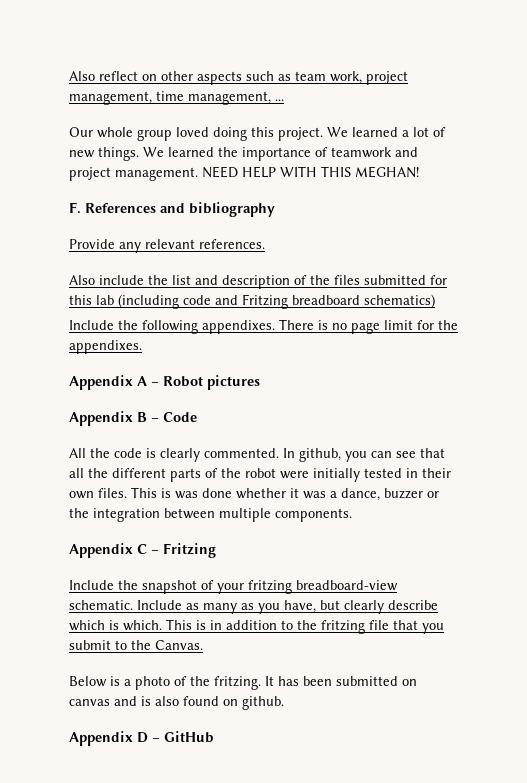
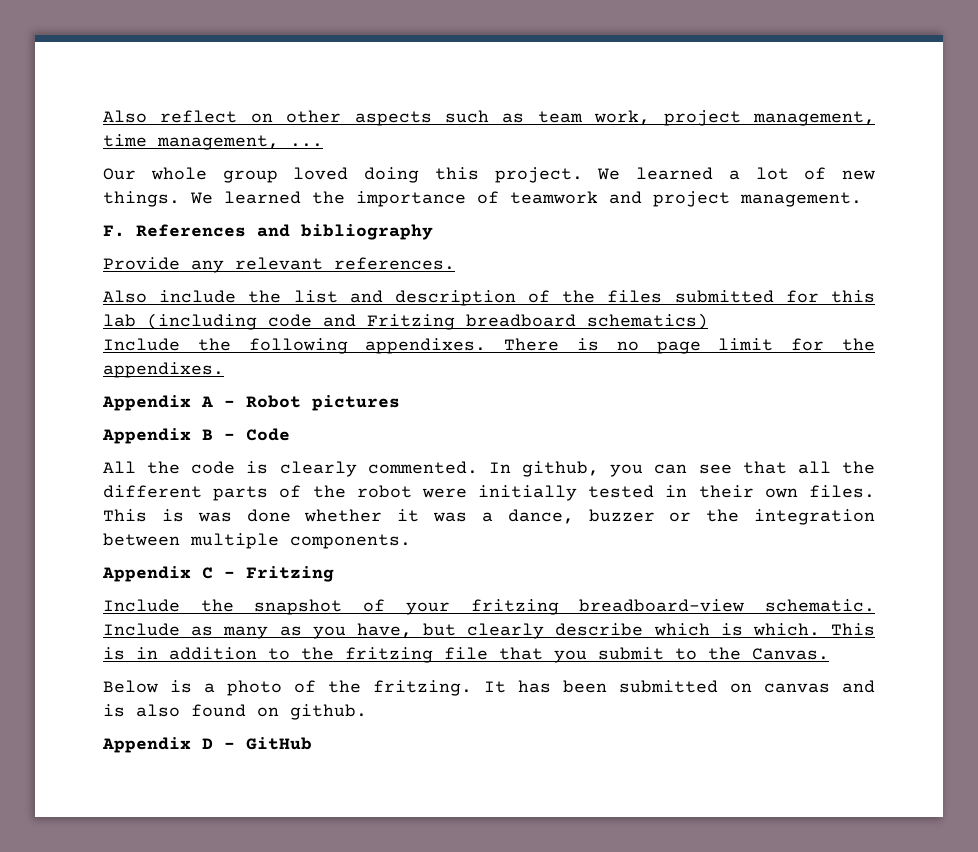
- NEED HELP WITH THIS MEGHAN!

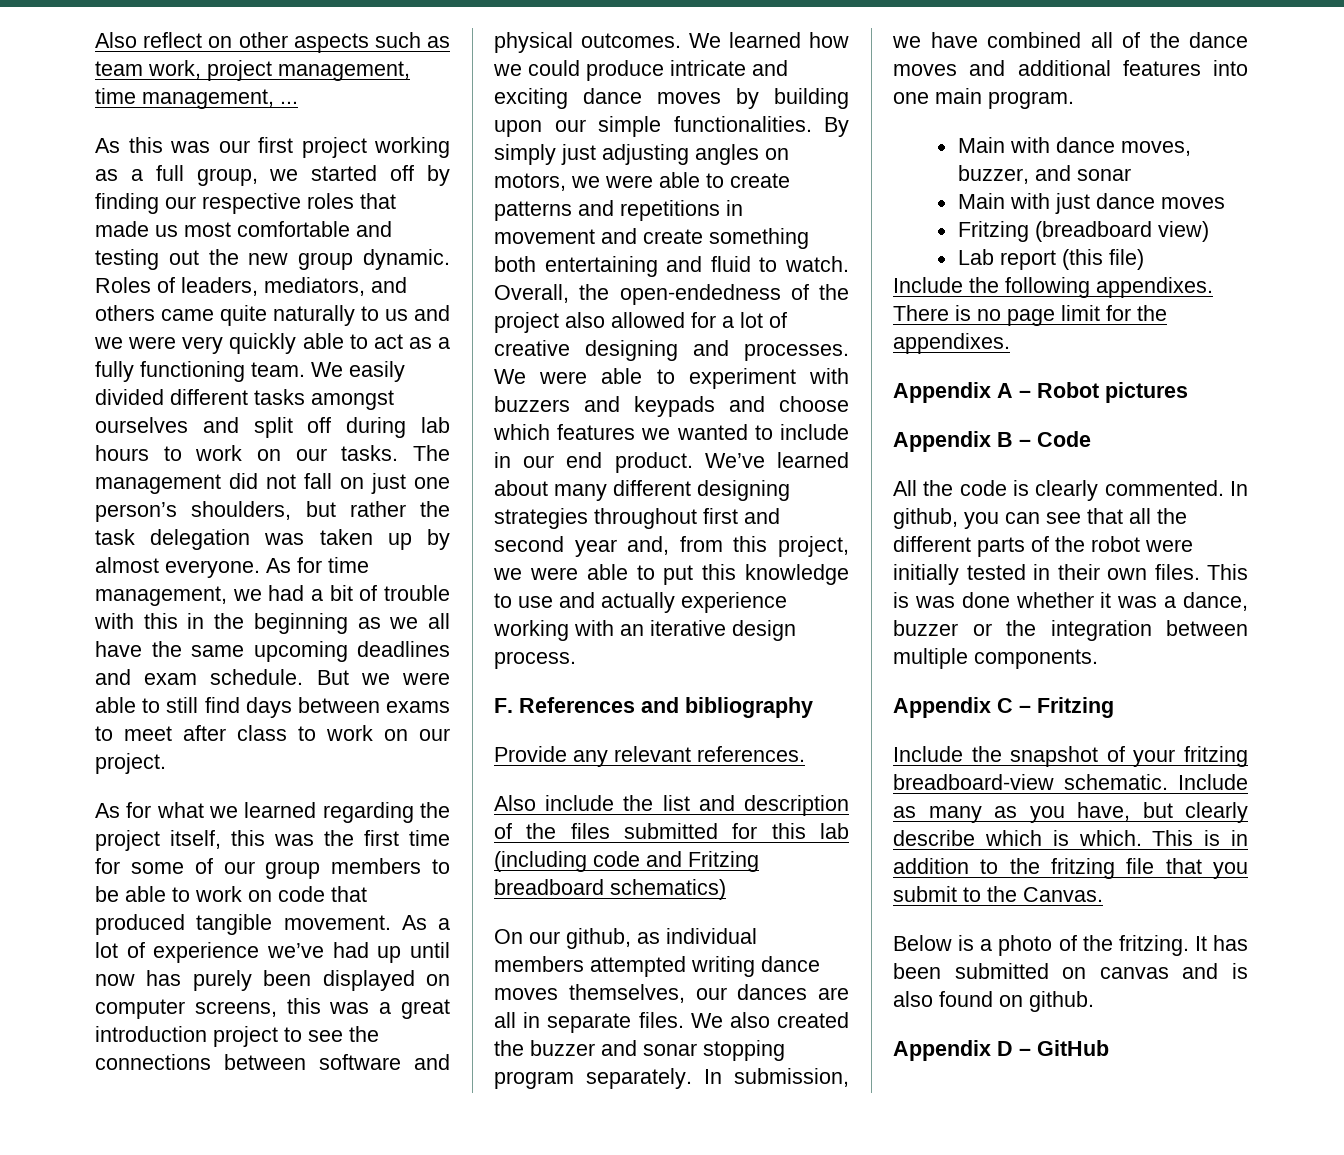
- Our whole group loved doing this project. We learned a lot of new things. We learned the importance of teamwork and project management.
+ As this was our first project working as a full group, we started off by finding our respective roles that made us most comfortable and testing out the new group dynamic. Roles of leaders, mediators, and others came quite naturally to us and we were very quickly able to act as a fully functioning team. We easily divided different tasks amongst ourselves and split off during lab hours to work on our tasks. The management did not fall on just one person’s shoulders, but rather the task delegation was taken up by almost everyone. As for time management, we had a bit of trouble with this in the beginning as we all have the same upcoming deadlines and exam schedule. But we were able to still find days between exams to meet after class to work on our project.
+ As for what we learned regarding the project itself, this was the first time for some of our group members to be able to work on code that produced tangible movement. As a lot of experience we’ve had up until now has purely been displayed on computer screens, this was a great introduction project to see the connections between software and physical outcomes. We learned how we could produce intricate and exciting dance moves by building upon our simple functionalities. By simply just adjusting angles on motors, we were able to create patterns and repetitions in movement and create something both entertaining and fluid to watch. Overall, the open-endedness of the project also allowed for a lot of creative designing and processes. We were able to experiment with buzzers and keypads and choose which features we wanted to include in our end product. We’ve learned about many different designing strategies throughout first and second year and, from this project, we were able to put this knowledge to use and actually experience working with an iterative design process.
+ On our github, as individual members attempted writing dance moves themselves, our dances are all in separate files. We also created the buzzer and sonar stopping program separately. In submission, we have combined all of the dance moves and additional features into one main program.
+ Main with dance moves, buzzer, and sonar
+ Main with just dance moves
+ Fritzing (breadboard view)
+ Lab report (this file)

